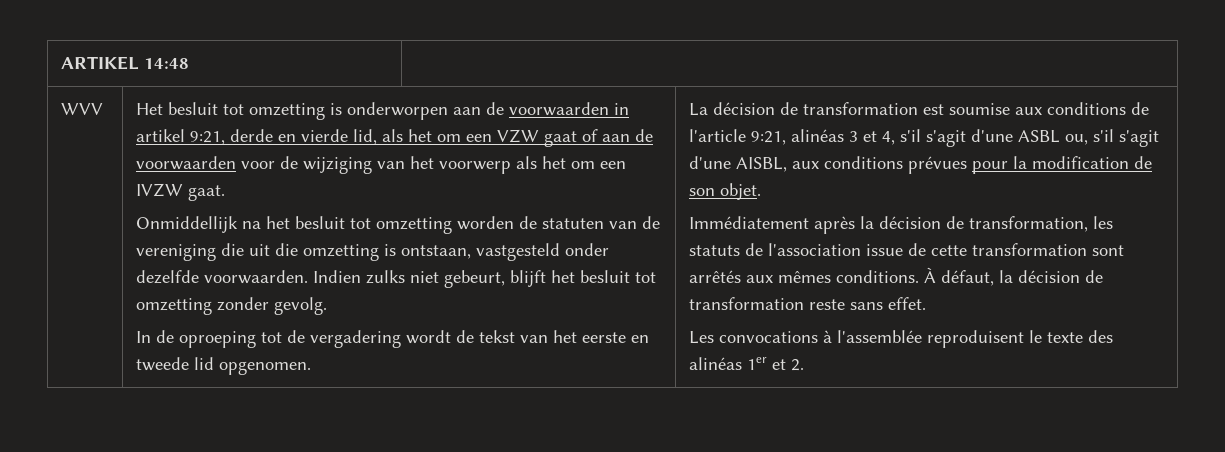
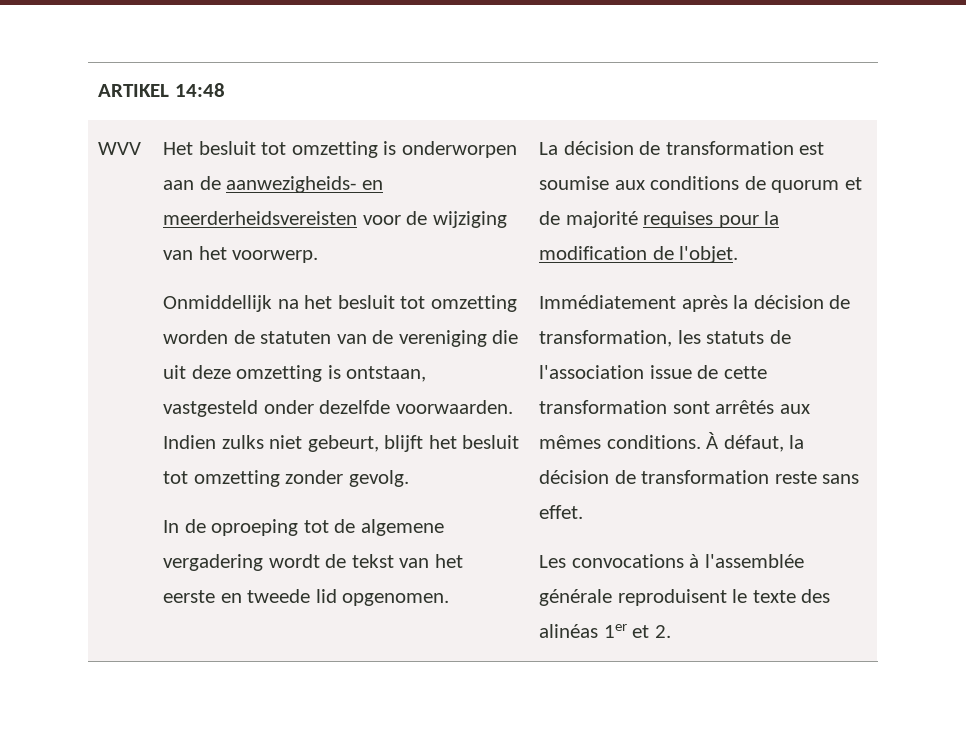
- Het besluit tot omzetting is onderworpen aan de voorwaarden in artikel 9:21, derde en vierde lid, als het om een VZW gaat of aan de voorwaarden voor de wijziging van het voorwerp als het om een IVZW gaat.
+ Het besluit tot omzetting is onderworpen aan de aanwezigheids- en meerderheidsvereisten voor de wijziging van het voorwerp.
- Onmiddellijk na het besluit tot omzetting worden de statuten van de vereniging die uit die omzetting is ontstaan, vastgesteld onder dezelfde voorwaarden.
+ Onmiddellijk na het besluit tot omzetting worden de statuten van de vereniging die uit deze omzetting is ontstaan, vastgesteld onder dezelfde voorwaarden.
- In de oproeping tot de vergadering wordt de tekst van het eerste en tweede lid opgenomen.
+ In de oproeping tot de algemene vergadering wordt de tekst van het eerste en tweede lid opgenomen.
- La décision de transformation est soumise aux conditions de l'article 9:21, alinéas 3 et 4, s'il s'agit d'une ASBL ou, s'il s'agit d'une AISBL, aux conditions prévues pour la modification de son objet.
+ La décision de transformation est soumise aux conditions de quorum et de majorité requises pour la modification de l'objet.
- Les convocations à l'assemblée reproduisent le texte des alinéas 1er et 2.
+ Les convocations à l'assemblée générale reproduisent le texte des alinéas 1er et 2.

